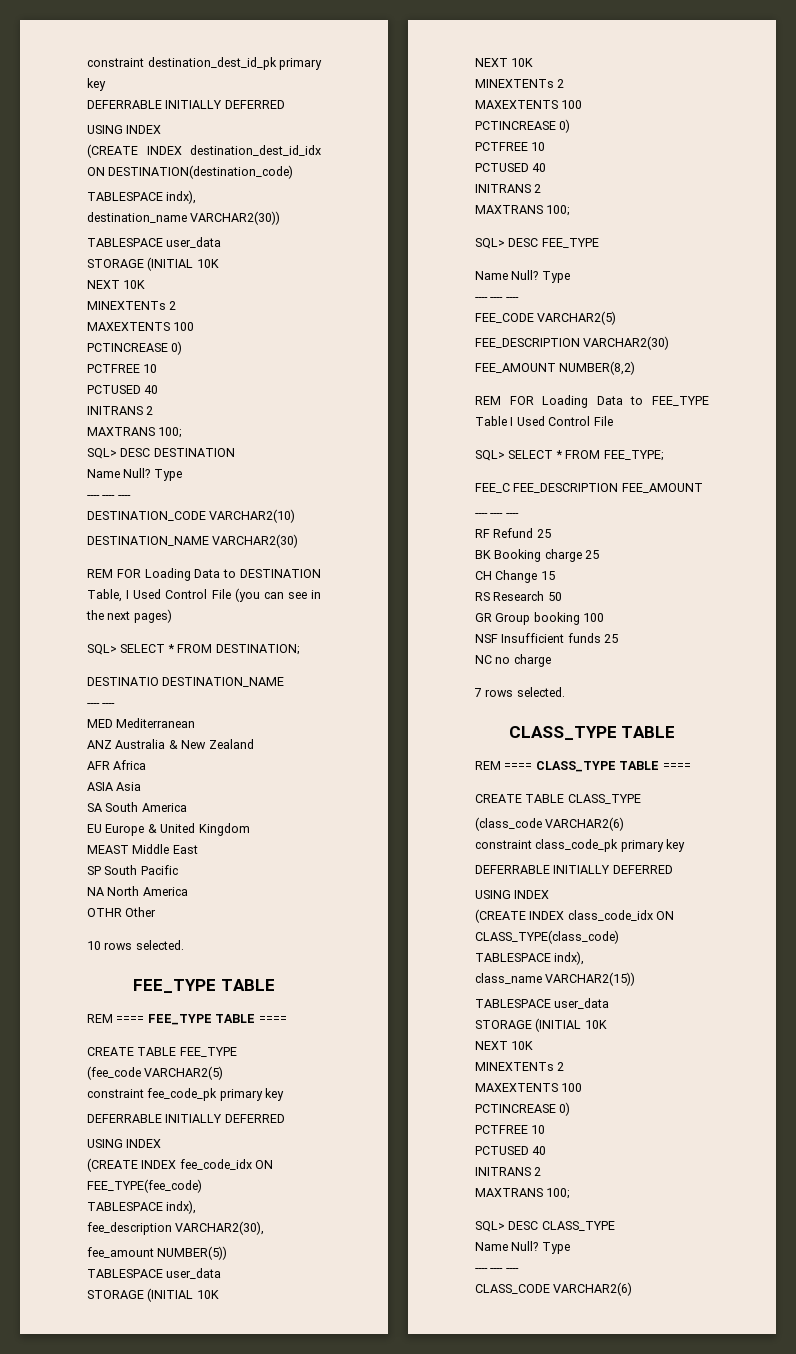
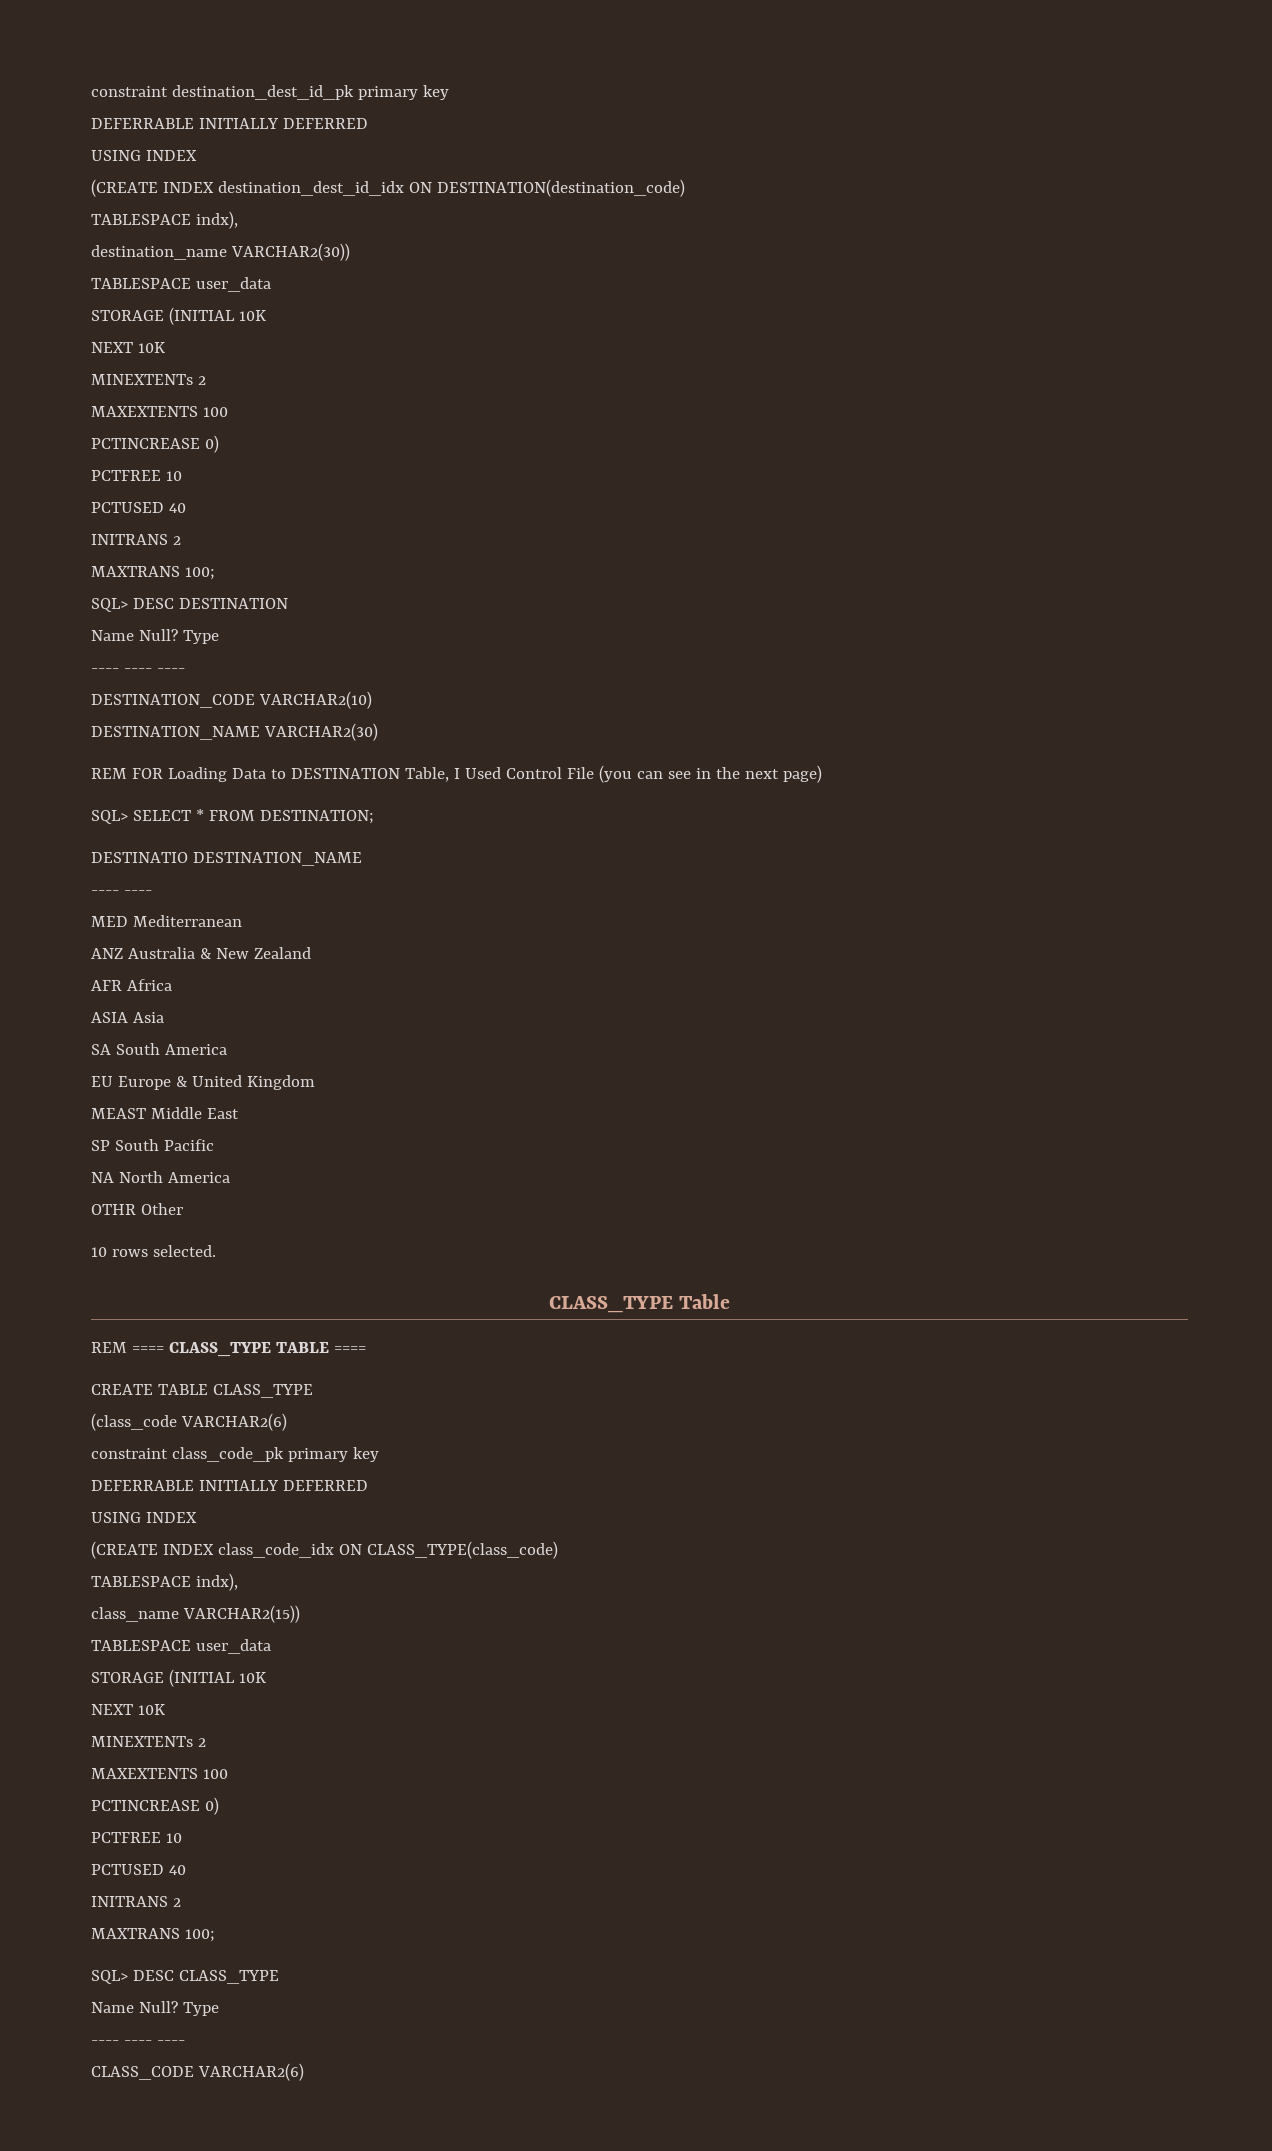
- REM FOR Loading Data to DESTINATION Table, I Used Control File (you can see in the next pages)
+ REM FOR Loading Data to DESTINATION Table, I Used Control File (you can see in the next page)
  10 rows selected.
- FEE_TYPE TABLE
- REM ==== FEE_TYPE TABLE ====
- CREATE TABLE FEE_TYPE
- (fee_code VARCHAR2(5)
- constraint fee_code_pk primary key
- DEFERRABLE INITIALLY DEFERRED
- USING INDEX
- (CREATE INDEX fee_code_idx ON FEE_TYPE(fee_code)
- TABLESPACE indx),
- fee_description VARCHAR2(30),
- fee_amount NUMBER(5))
- TABLESPACE user_data
- STORAGE (INITIAL 10K
- NEXT 10K
- MINEXTENTs 2
- MAXEXTENTS 100
- PCTINCREASE 0)
- PCTFREE 10
- PCTUSED 40
- INITRANS 2
- MAXTRANS 100;
- SQL> DESC FEE_TYPE
- Name Null? Type
- ---- ---- ----
- FEE_CODE VARCHAR2(5)
- FEE_DESCRIPTION VARCHAR2(30)
- FEE_AMOUNT NUMBER(8,2)
- REM FOR Loading Data to FEE_TYPE Table I Used Control File
- SQL> SELECT * FROM FEE_TYPE;
- FEE_C FEE_DESCRIPTION FEE_AMOUNT
- ---- ---- ----
- RF Refund 25
- BK Booking charge 25
- CH Change 15
- RS Research 50
- GR Group booking 100
- NSF Insufficient funds 25
- NC no charge
- 7 rows selected.
- CLASS_TYPE TABLE
+ CLASS_TYPE Table

